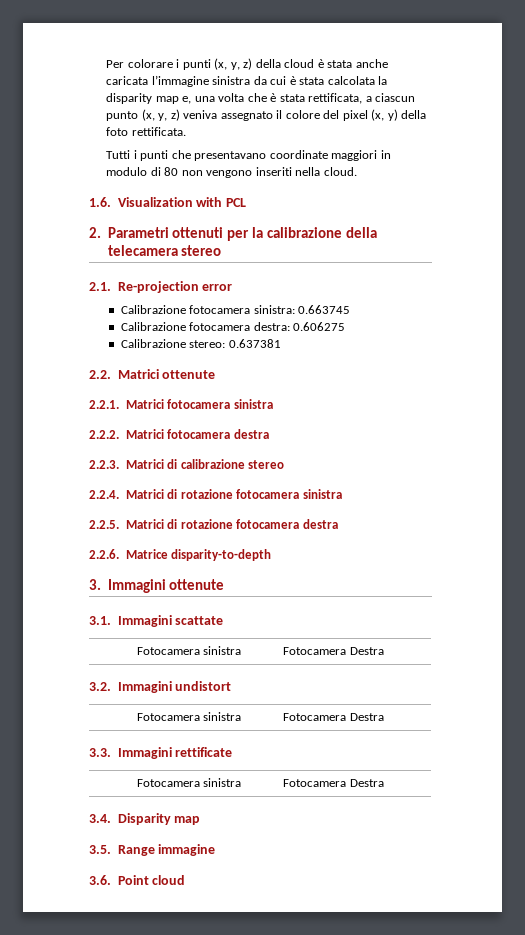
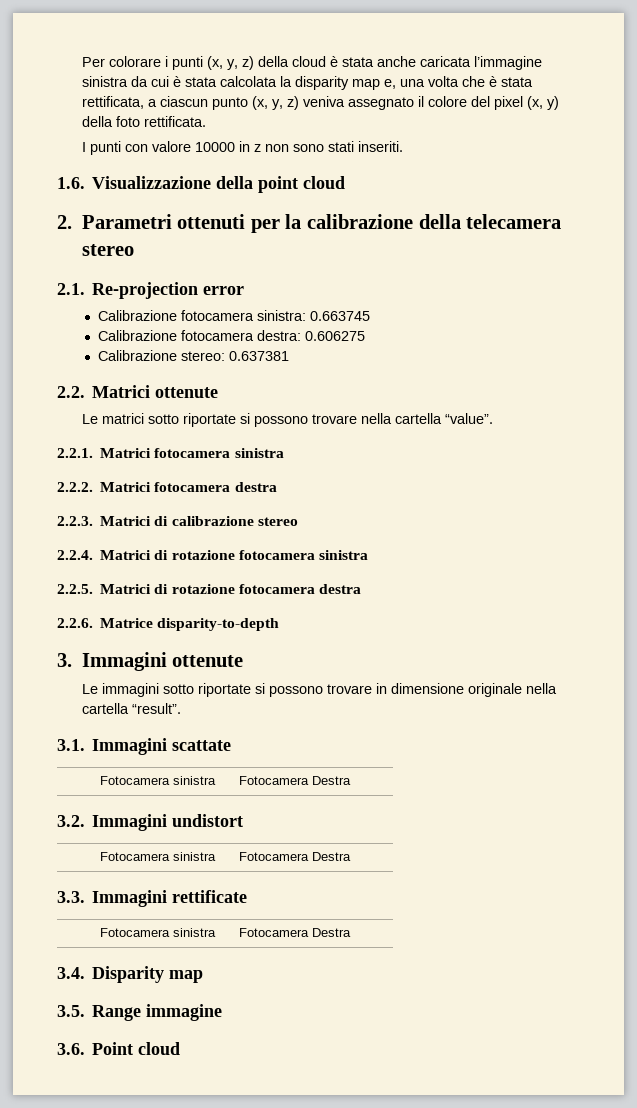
- Tutti i punti che presentavano coordinate maggiori in modulo di 80 non vengono inseriti nella cloud.
- 1.6. Visualization with PCL
+ I punti con valore 10000 in z non sono stati inseriti.
+ 1.6. Visualizzazione della point cloud
+ Le matrici sotto riportate si possono trovare nella cartella “value”.
+ Le immagini sotto riportate si possono trovare in dimensione originale nella cartella “result”.

